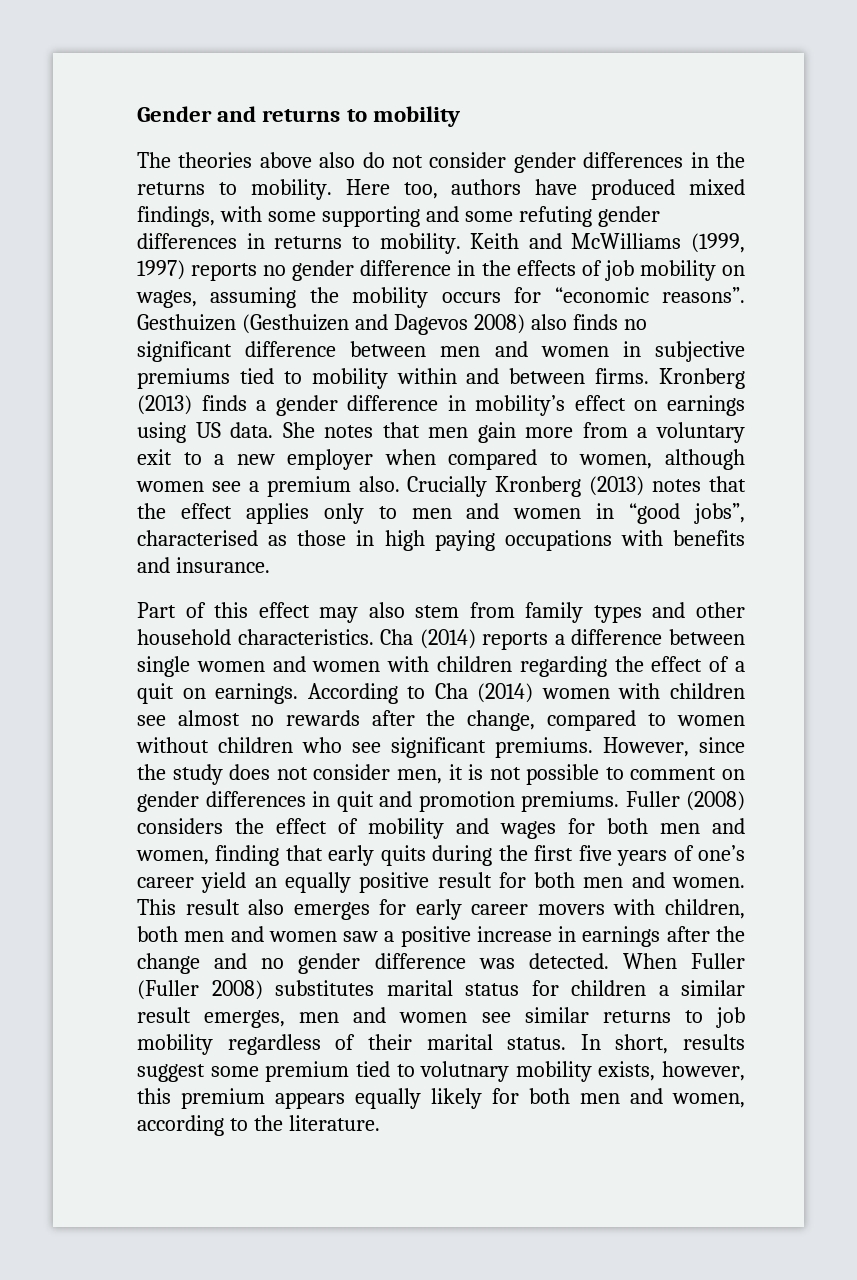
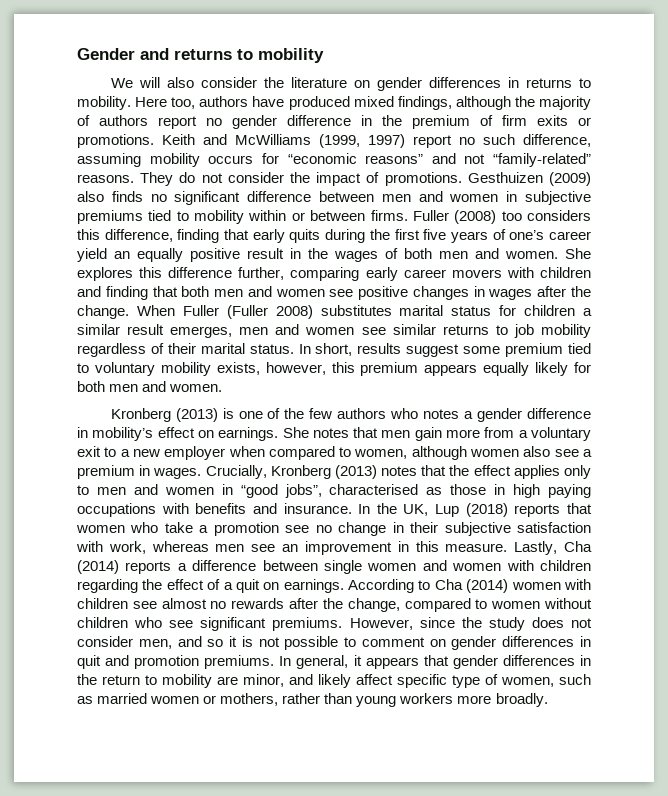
- The theories above also do not consider gender differences in the returns to mobility.
+ We will also consider the literature on gender differences in returns to mobility.
- Here too, authors have produced mixed findings, with some supporting and some refuting gender differences in returns to mobility.
+ Here too, authors have produced mixed findings, although the majority of authors report no gender difference in the premium of firm exits or promotions.
- Keith and McWilliams (1999, 1997) reports no gender difference in the effects of job mobility on wages, assuming the mobility occurs for “economic reasons”. Gesthuizen (Gesthuizen and Dagevos 2008) also finds no significant difference between men and women in subjective premiums tied to mobility within and between firms.
+ Keith and McWilliams (1999, 1997) report no such difference, assuming mobility occurs for “economic reasons” and not “family-related” reasons. They do not consider the impact of promotions. Gesthuizen (2009) also finds no significant difference between men and women in subjective premiums tied to mobility within or between firms.
- Kronberg (2013) finds a gender difference in mobility’s effect on earnings using US data.
+ Fuller (2008) too considers this difference, finding that early quits during the first five years of one’s career yield an equally positive result in the wages of both men and women. She explores this difference further, comparing early career movers with children and finding that both men and women see positive changes in wages after the change. When Fuller (Fuller 2008) substitutes marital status for children a similar result emerges, men and women see similar returns to job mobility regardless of their marital status. In short, results suggest some premium tied to voluntary mobility exists, however, this premium appears equally likely for both men and women.
+ Kronberg (2013) is one of the few authors who notes a gender difference in mobility’s effect on earnings.
- She notes that men gain more from a voluntary exit to a new employer when compared to women, although women see a premium also. Crucially Kronberg (2013) notes that the effect applies only to men and women in “good jobs”, characterised as those in high paying occupations with benefits and insurance.
- Part of this effect may also stem from family types and other household characteristics. Cha (2014) reports a difference between single women and women with children regarding the effect of a quit on earnings.
+ She notes that men gain more from a voluntary exit to a new employer when compared to women, although women also see a premium in wages. Crucially, Kronberg (2013) notes that the effect applies only to men and women in “good jobs”, characterised as those in high paying occupations with benefits and insurance. In the UK, Lup (2018) reports that women who take a promotion see no change in their subjective satisfaction with work, whereas men see an improvement in this measure. Lastly, Cha (2014) reports a difference between single women and women with children regarding the effect of a quit on earnings.
- However, since the study does not consider men, it is not possible to comment on gender differences in quit and promotion premiums.
+ However, since the study does not consider men, and so it is not possible to comment on gender differences in quit and promotion premiums.
- Fuller (2008) considers the effect of mobility and wages for both men and women, finding that early quits during the first five years of one’s career yield an equally positive result for both men and women. This result also emerges for early career movers with children, both men and women saw a positive increase in earnings after the change and no gender difference was detected. When Fuller (Fuller 2008) substitutes marital status for children a similar result emerges, men and women see similar returns to job mobility regardless of their marital status. In short, results suggest some premium tied to volutnary mobility exists, however, this premium appears equally likely for both men and women, according to the literature.
+ In general, it appears that gender differences in the return to mobility are minor, and likely affect specific type of women, such as married women or mothers, rather than young workers more broadly.

